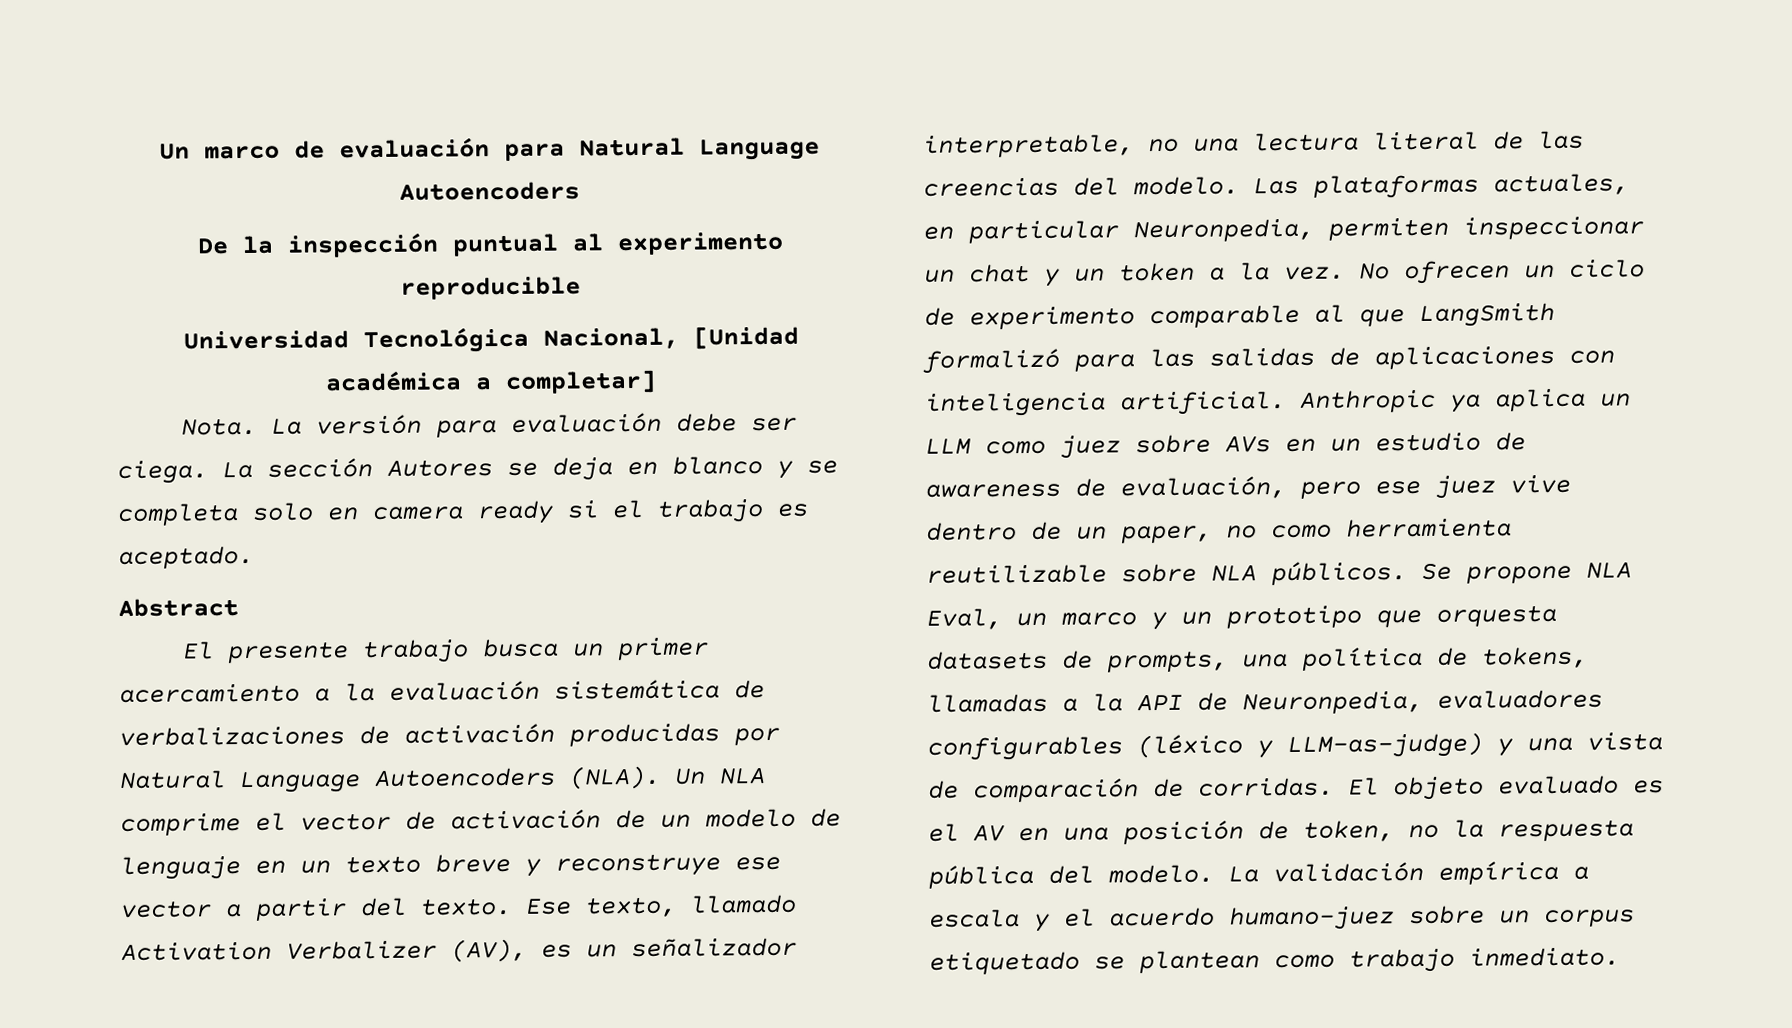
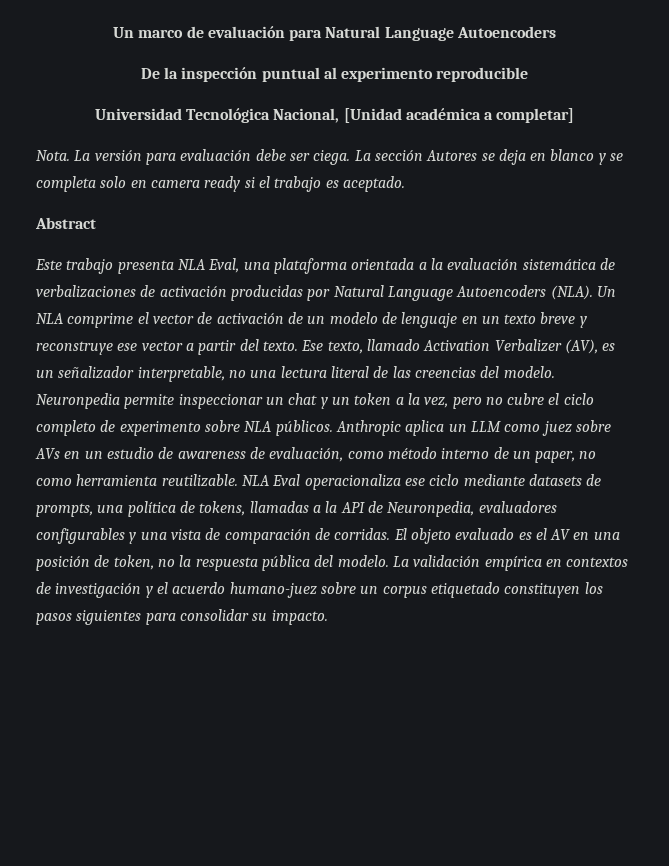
- El presente trabajo busca un primer acercamiento a la evaluación sistemática de verbalizaciones de activación producidas por Natural Language Autoencoders (NLA).
+ Este trabajo presenta NLA Eval, una plataforma orientada a la evaluación sistemática de verbalizaciones de activación producidas por Natural Language Autoencoders (NLA).
- Las plataformas actuales, en particular Neuronpedia, permiten inspeccionar un chat y un token a la vez. No ofrecen un ciclo de experimento comparable al que LangSmith formalizó para las salidas de aplicaciones con inteligencia artificial. Anthropic ya aplica un LLM como juez sobre AVs en un estudio de awareness de evaluación, pero ese juez vive dentro de un paper, no como herramienta reutilizable sobre NLA públicos. Se propone NLA Eval, un marco y un prototipo que orquesta datasets de prompts, una política de tokens, llamadas a la API de Neuronpedia, evaluadores configurables (léxico y LLM-as-judge) y una vista de comparación de corridas.
+ Neuronpedia permite inspeccionar un chat y un token a la vez, pero no cubre el ciclo completo de experimento sobre NLA públicos. Anthropic aplica un LLM como juez sobre AVs en un estudio de awareness de evaluación, como método interno de un paper, no como herramienta reutilizable. NLA Eval operacionaliza ese ciclo mediante datasets de prompts, una política de tokens, llamadas a la API de Neuronpedia, evaluadores configurables y una vista de comparación de corridas.
- La validación empírica a escala y el acuerdo humano-juez sobre un corpus etiquetado se plantean como trabajo inmediato.
+ La validación empírica en contextos de investigación y el acuerdo humano-juez sobre un corpus etiquetado constituyen los pasos siguientes para consolidar su impacto.

